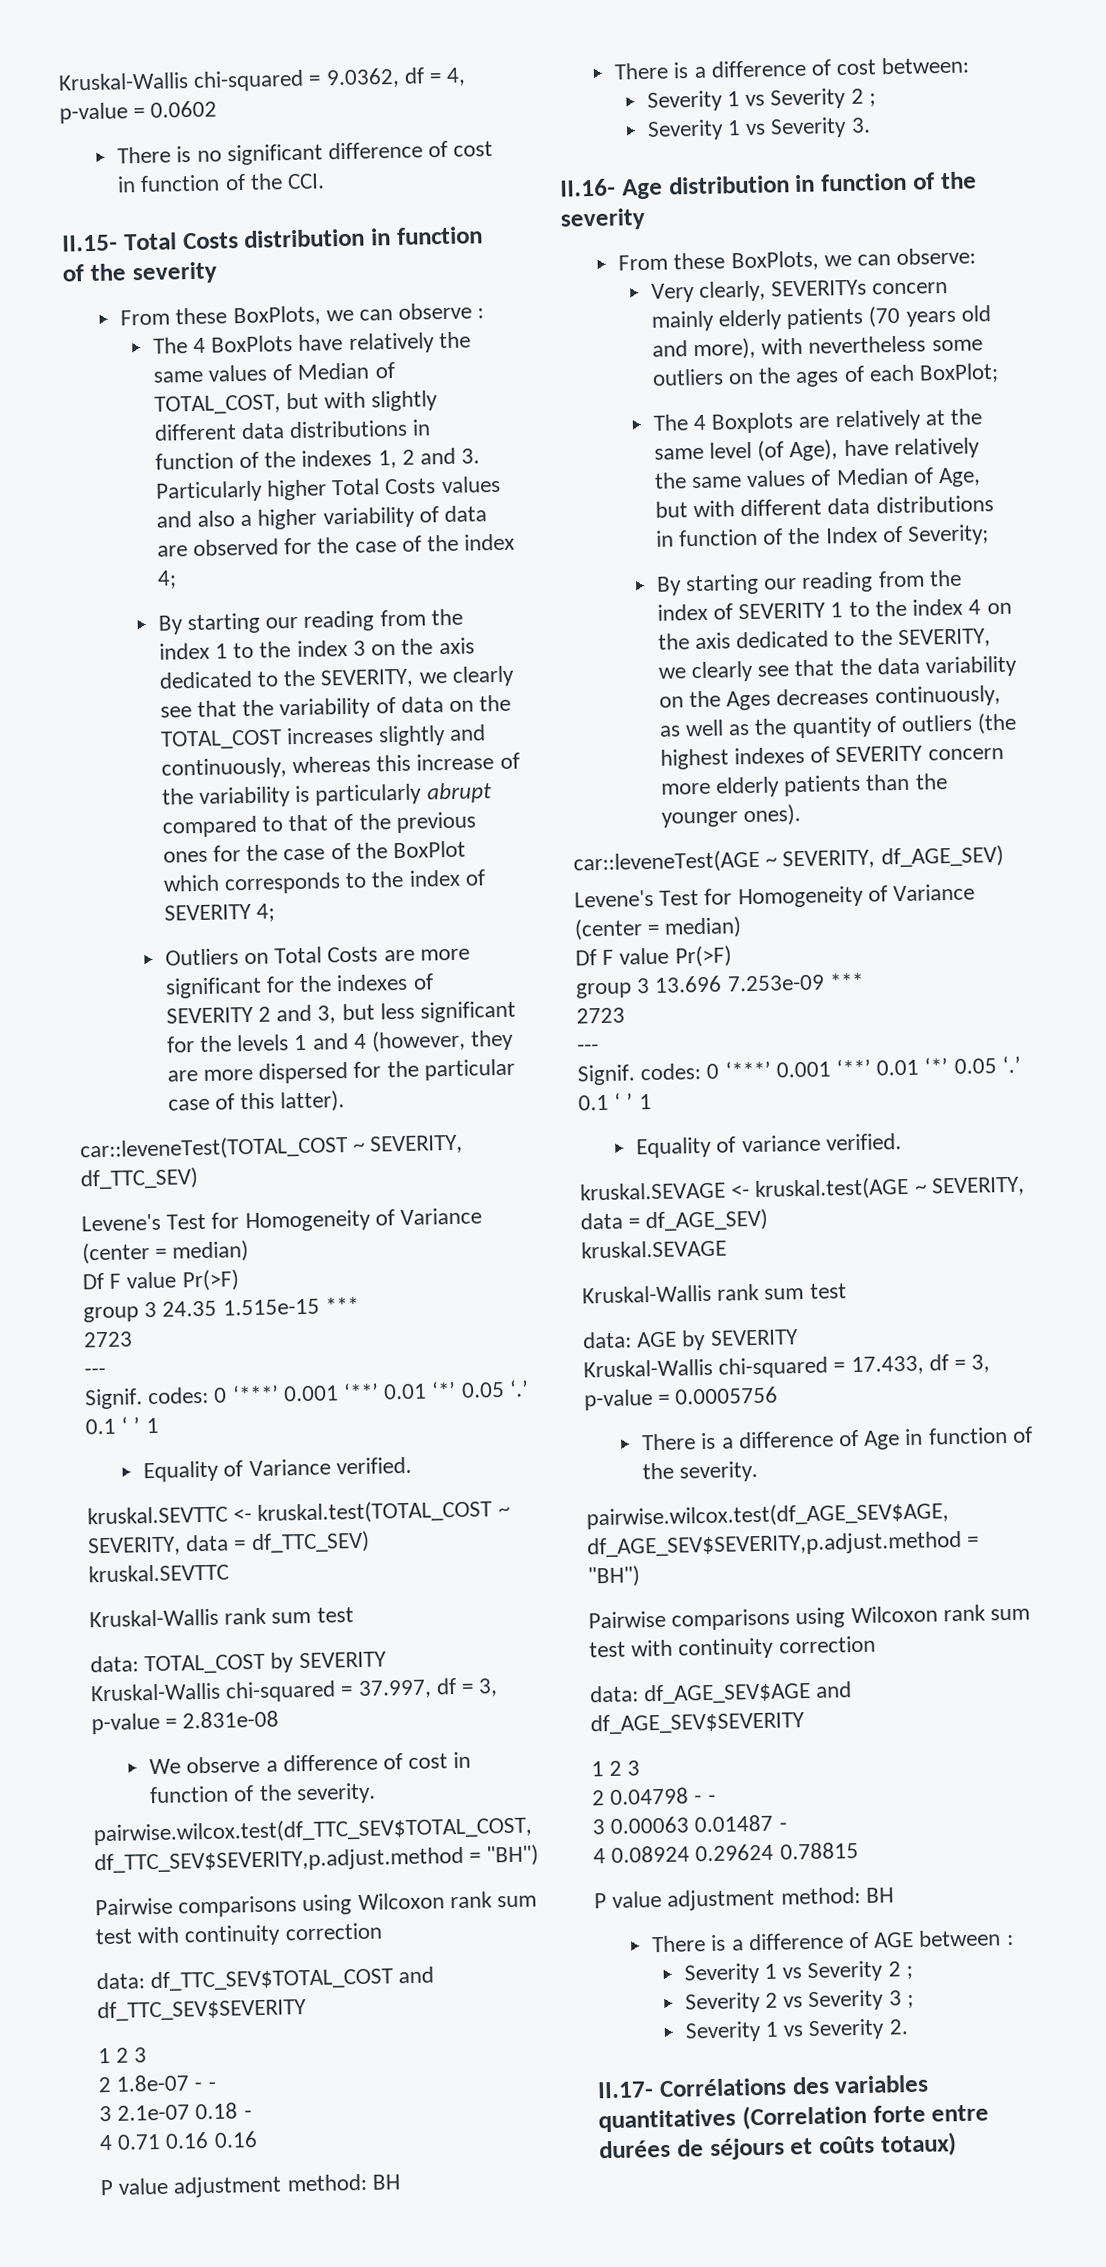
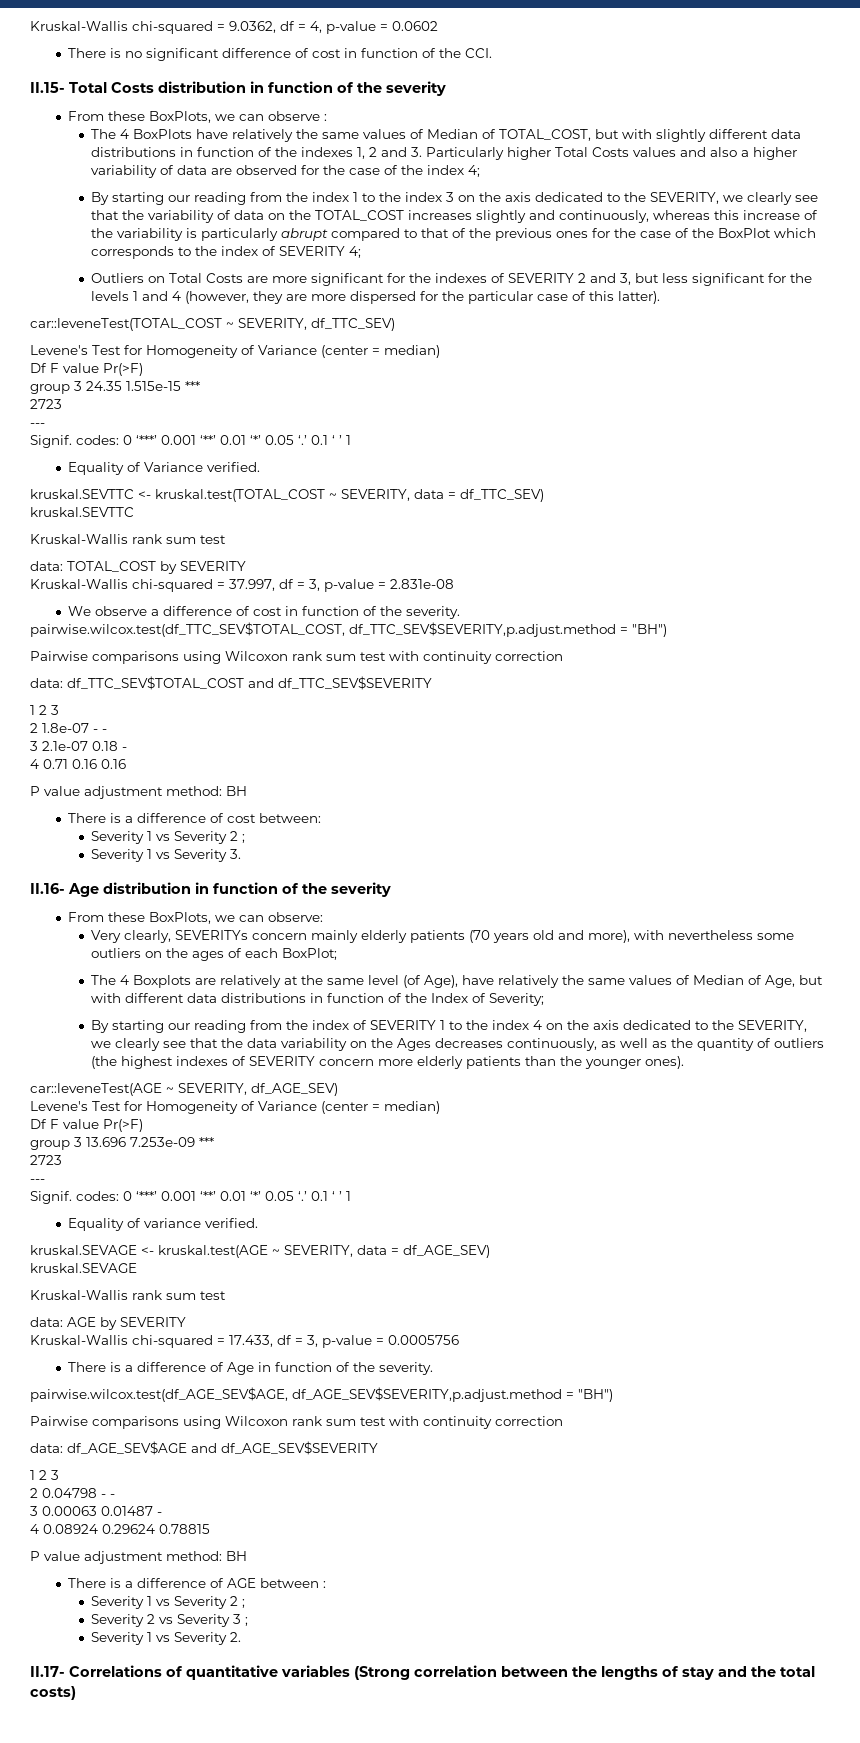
- II.17- Corrélations des variables quantitatives (Correlation forte entre durées de séjours et coûts totaux)
+ II.17- Correlations of quantitative variables (Strong correlation between the lengths of stay and the total costs)

